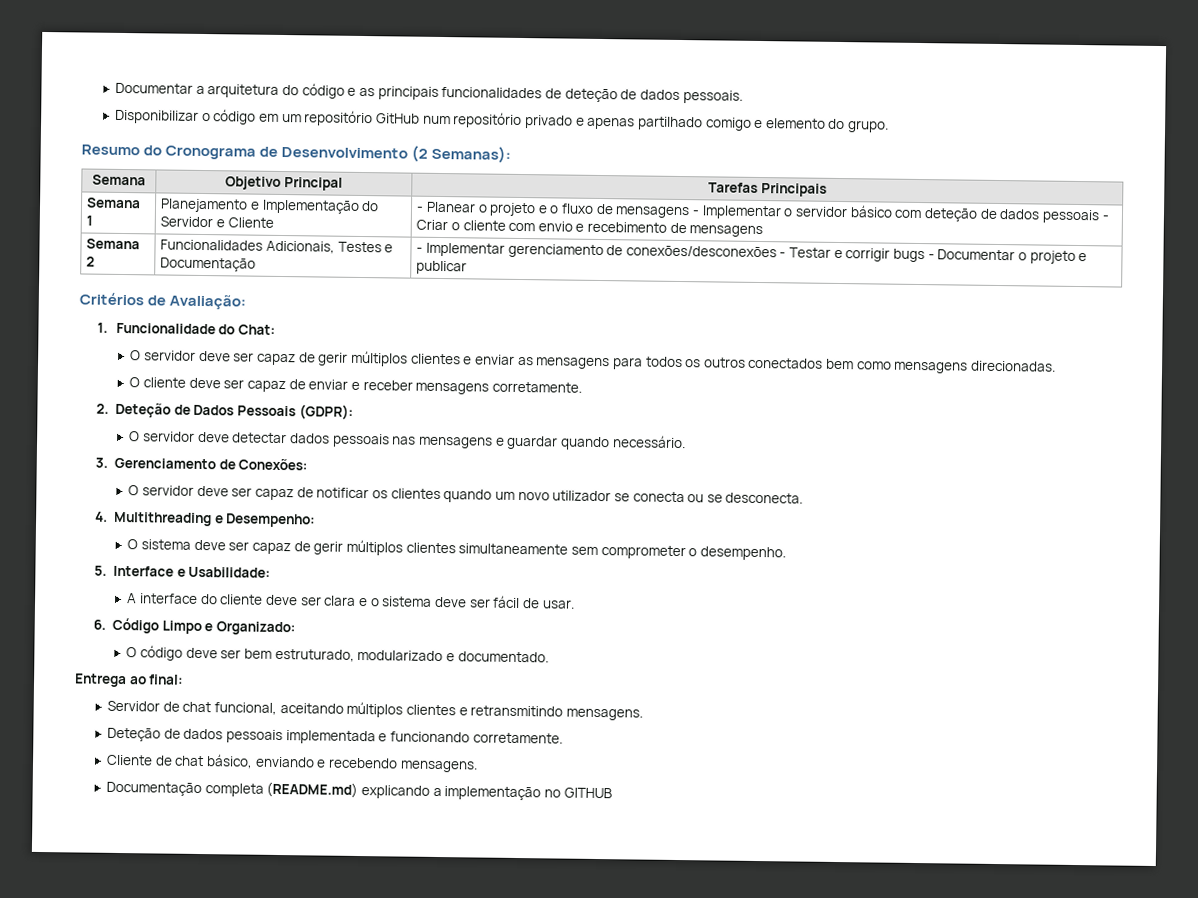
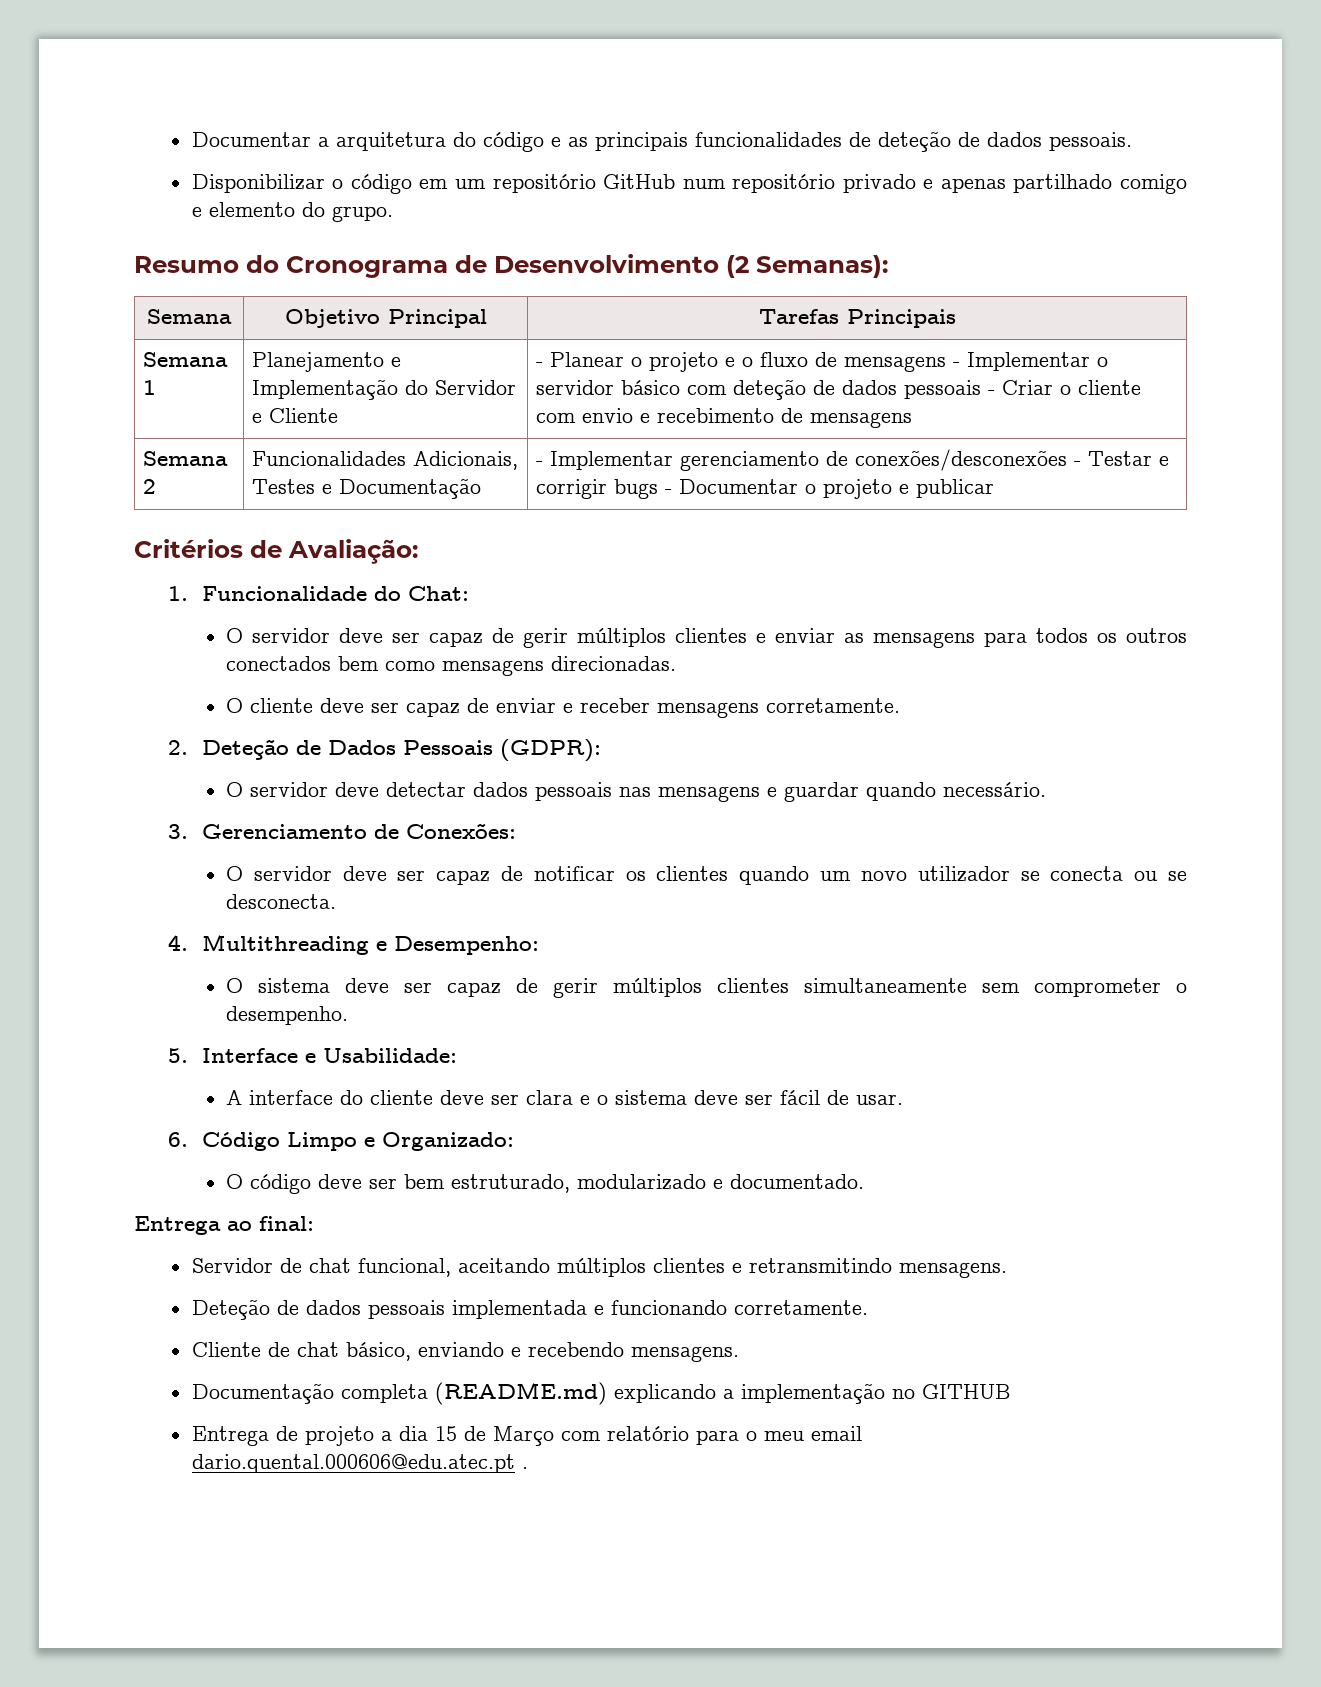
+ Entrega de projeto a dia 15 de Março com relatório para o meu email dario.quental.000606@edu.atec.pt .

